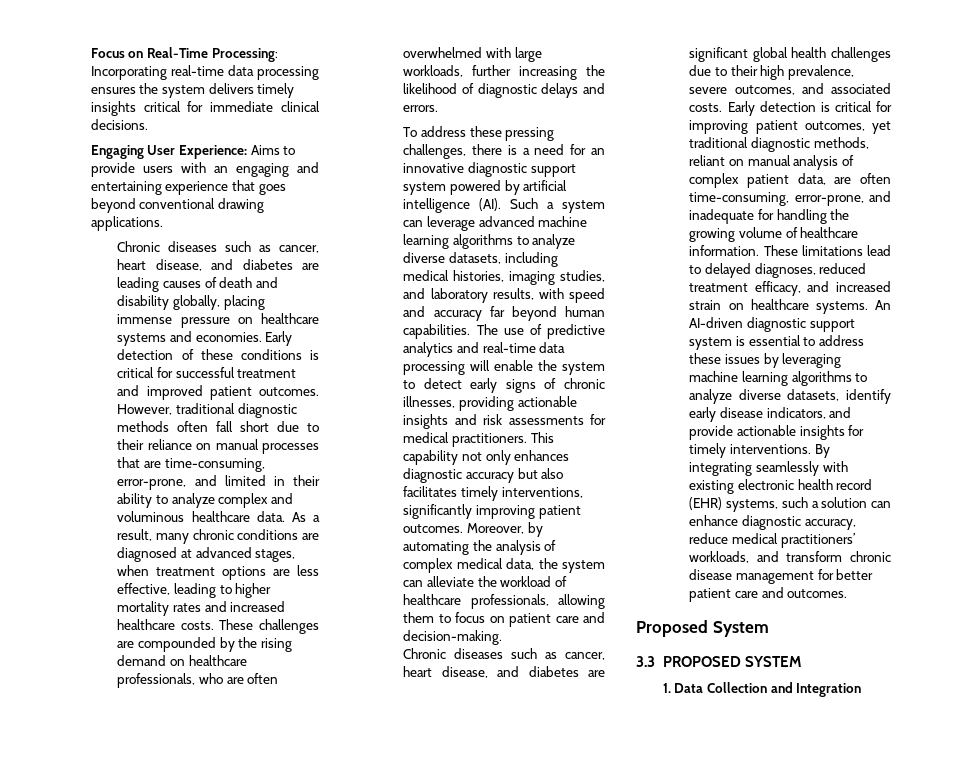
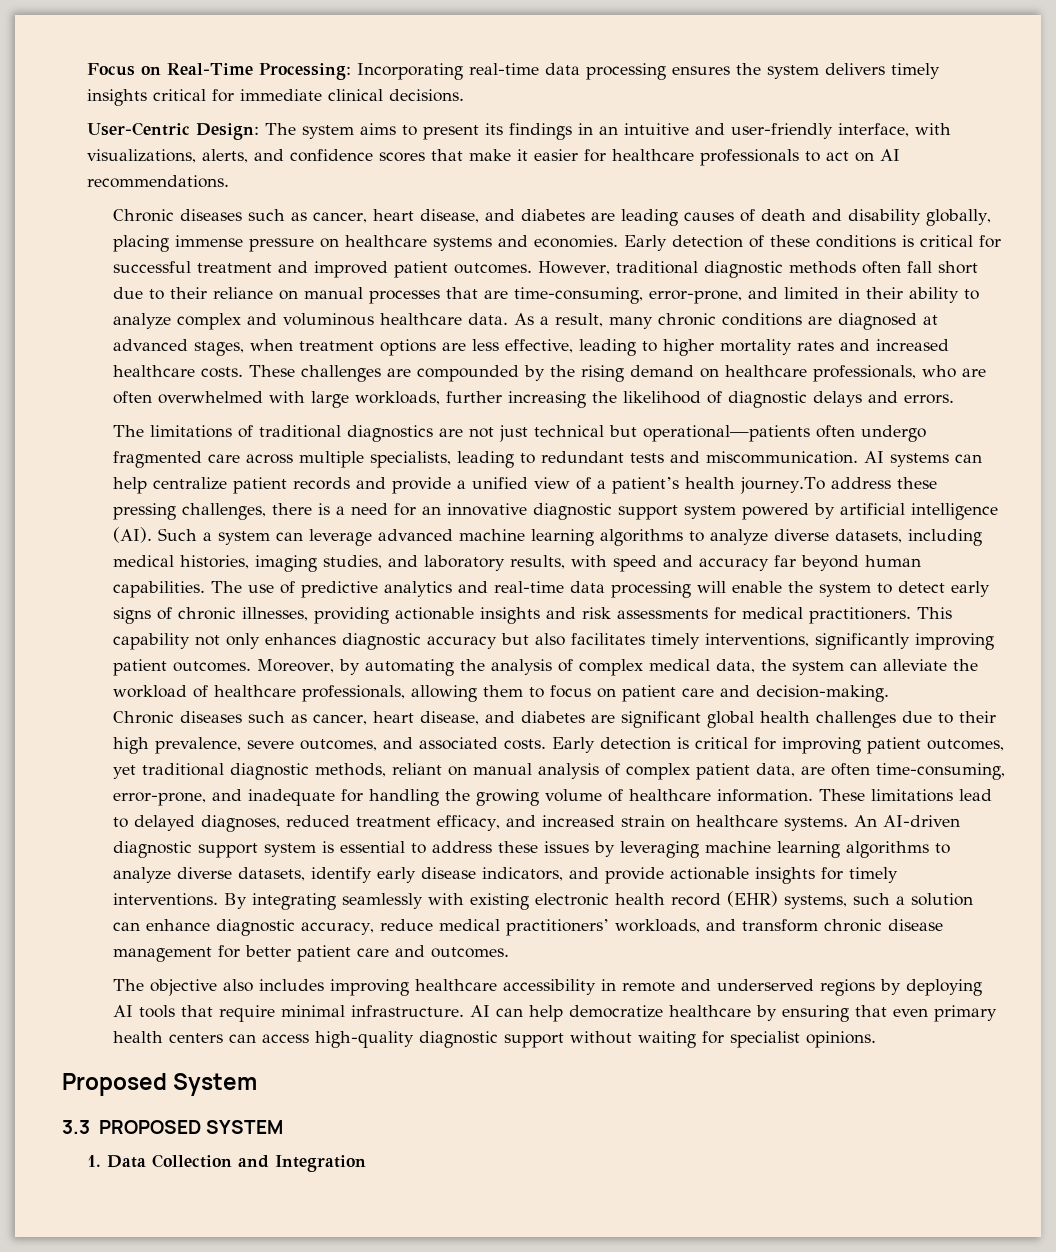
- Engaging User Experience: Aims to provide users with an engaging and entertaining experience that goes beyond conventional drawing applications.
+ User-Centric Design: The system aims to present its findings in an intuitive and user-friendly interface, with visualizations, alerts, and confidence scores that make it easier for healthcare professionals to act on AI recommendations.
- To address these pressing challenges, there is a need for an innovative diagnostic support system powered by artificial intelligence (AI). Such a system can leverage advanced machine learning algorithms to analyze diverse datasets, including medical histories, imaging studies, and laboratory results, with speed and accuracy far beyond human capabilities.
+ The limitations of traditional diagnostics are not just technical but operational—patients often undergo fragmented care across multiple specialists, leading to redundant tests and miscommunication. AI systems can help centralize patient records and provide a unified view of a patient’s health journey.To address these pressing challenges, there is a need for an innovative diagnostic support system powered by artificial intelligence (AI). Such a system can leverage advanced machine learning algorithms to analyze diverse datasets, including medical histories, imaging studies, and laboratory results, with speed and accuracy far beyond human capabilities.
+ The objective also includes improving healthcare accessibility in remote and underserved regions by deploying AI tools that require minimal infrastructure. AI can help democratize healthcare by ensuring that even primary health centers can access high-quality diagnostic support without waiting for specialist opinions.

